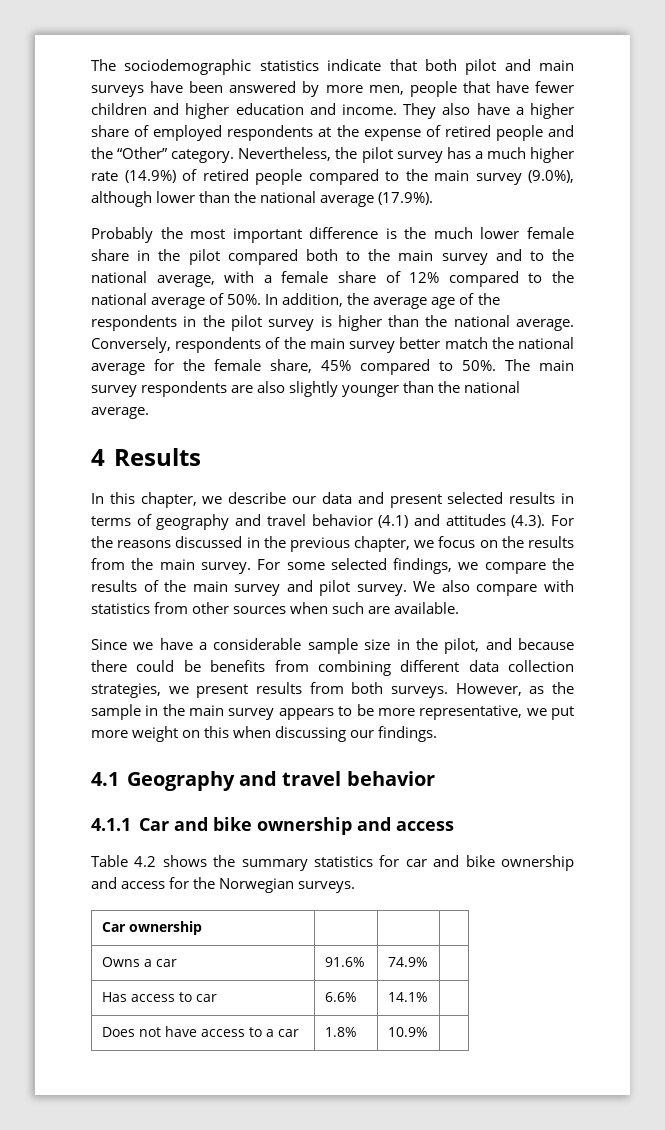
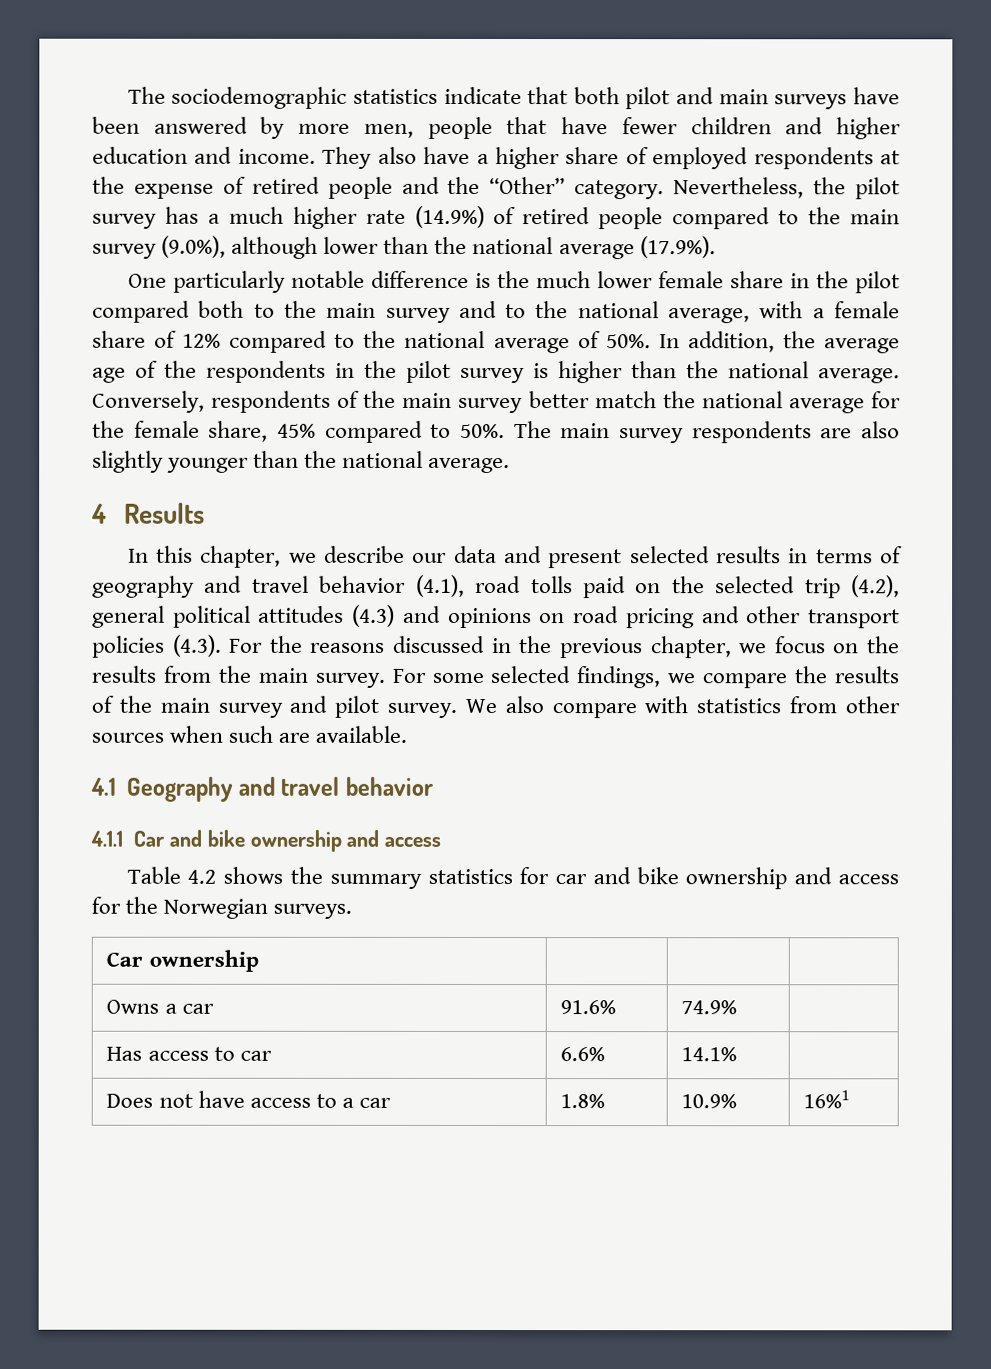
- Probably the most important difference is the much lower female share in the pilot compared both to the main survey and to the national average, with a female share of 12% compared to the national average of 50%.
+ One particularly notable difference is the much lower female share in the pilot compared both to the main survey and to the national average, with a female share of 12% compared to the national average of 50%.
- In this chapter, we describe our data and present selected results in terms of geography and travel behavior (4.1) and attitudes (4.3). For the reasons discussed in the previous chapter, we focus on the results from the main survey.
+ In this chapter, we describe our data and present selected results in terms of geography and travel behavior (4.1), road tolls paid on the selected trip (4.2), general political attitudes (4.3) and opinions on road pricing and other transport policies (4.3). For the reasons discussed in the previous chapter, we focus on the results from the main survey.
- Since we have a considerable sample size in the pilot, and because there could be benefits from combining different data collection strategies, we present results from both surveys. However, as the sample in the main survey appears to be more representative, we put more weight on this when discussing our findings.
- Does not have access to a car | 1.8% | 10.9% |
+ Does not have access to a car | 1.8% | 10.9% | 16%1

